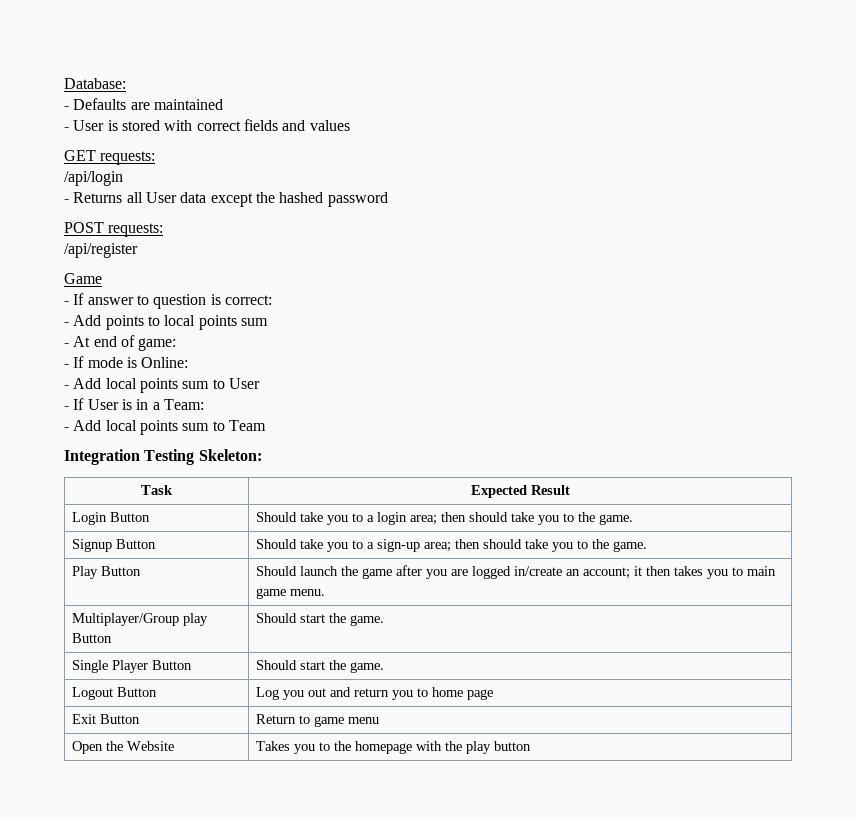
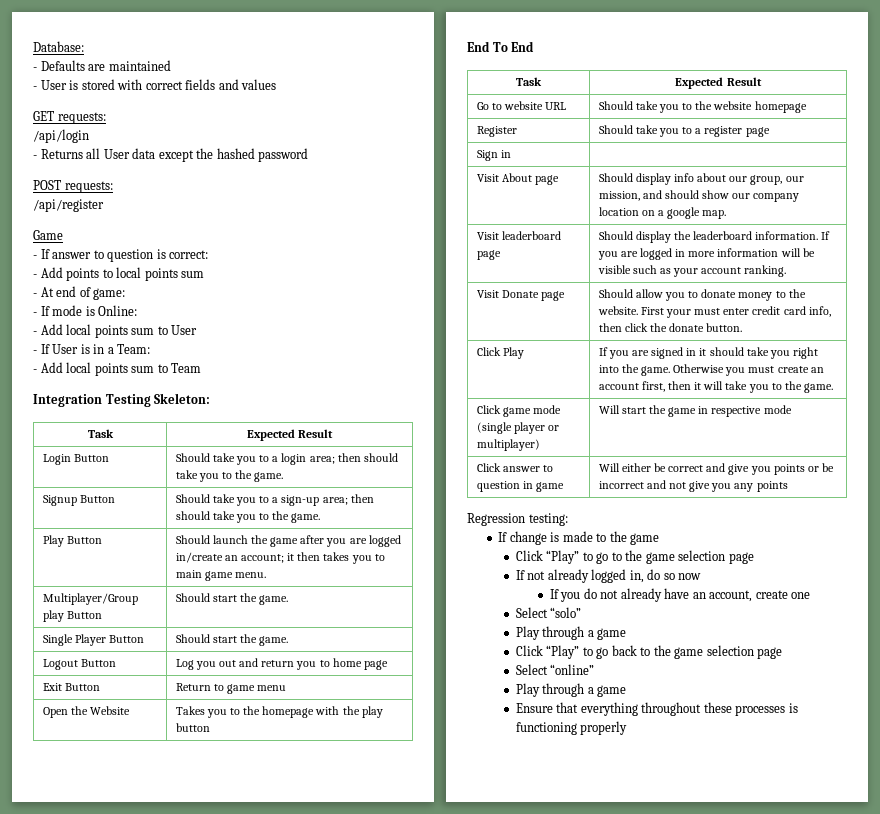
+ End To End
+ Task | Expected Result
+ Go to website URL | Should take you to the website homepage
+ Register | Should take you to a register page
+ Sign in |
+ Visit About page | Should display info about our group, our mission, and should show our company location on a google map.
+ Visit leaderboard page | Should display the leaderboard information. If you are logged in more information will be visible such as your account ranking.
+ Visit Donate page | Should allow you to donate money to the website. First your must enter credit card info, then click the donate button.
+ Click Play | If you are signed in it should take you right into the game. Otherwise you must create an account first, then it will take you to the game.
+ Click game mode (single player or multiplayer) | Will start the game in respective mode
+ Click answer to question in game | Will either be correct and give you points or be incorrect and not give you any points
+ Regression testing:
+ If change is made to the game
+ Click “Play” to go to the game selection page
+ If not already logged in, do so now
+ If you do not already have an account, create one
+ Select “solo”
+ Play through a game
+ Click “Play” to go back to the game selection page
+ Select “online”
+ Play through a game
+ Ensure that everything throughout these processes is functioning properly

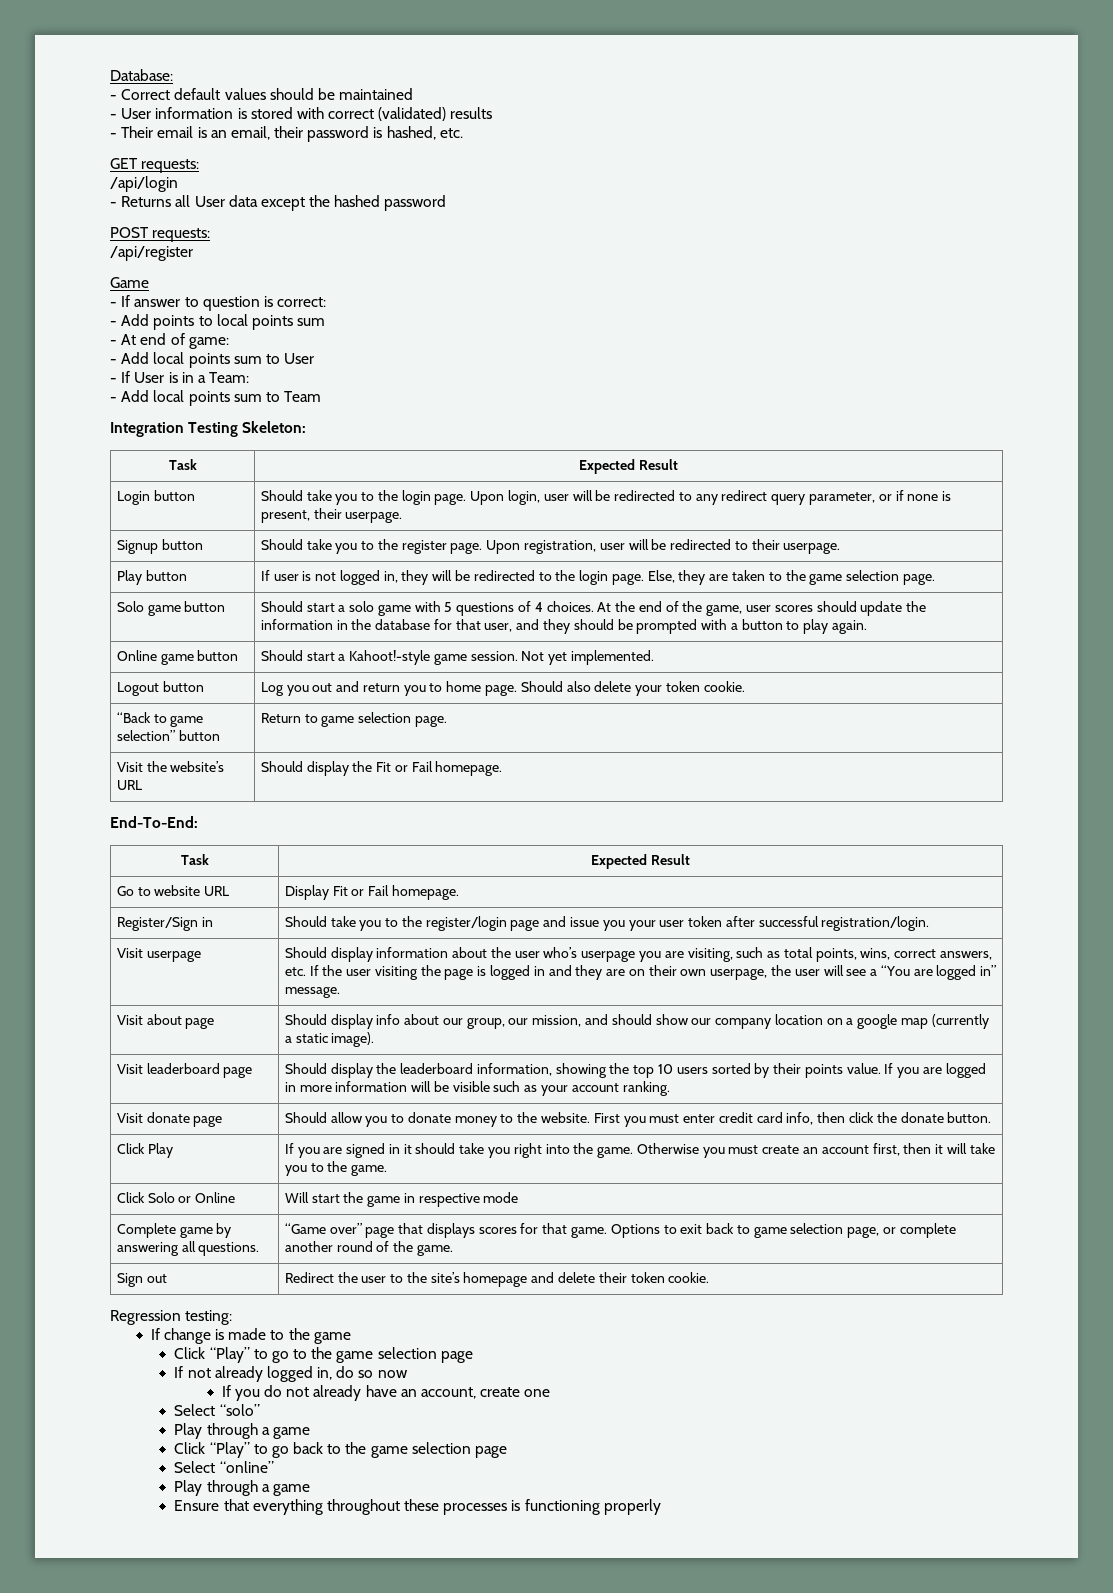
- - Defaults are maintained
+ - Correct default values should be maintained
- - User is stored with correct fields and values
+ - User information is stored with correct (validated) results
+ - Their email is an email, their password is hashed, etc.
- - If mode is Online:
- Login Button | Should take you to a login area; then should take you to the game.
+ Login button | Should take you to the login page. Upon login, user will be redirected to any redirect query parameter, or if none is present, their userpage.
- Signup Button | Should take you to a sign-up area; then should take you to the game.
- Play Button | Should launch the game after you are logged in/create an account; it then takes you to main game menu.
- Multiplayer/Group play Button | Should start the game.
- Single Player Button | Should start the game.
+ Signup button | Should take you to the register page. Upon registration, user will be redirected to their userpage.
+ Play button | If user is not logged in, they will be redirected to the login page. Else, they are taken to the game selection page.
+ Solo game button | Should start a solo game with 5 questions of 4 choices. At the end of the game, user scores should update the information in the database for that user, and they should be prompted with a button to play again.
+ Online game button | Should start a Kahoot!-style game session. Not yet implemented.
- Logout Button | Log you out and return you to home page
- Exit Button | Return to game menu
- Open the Website | Takes you to the homepage with the play button
- End To End
+ Logout button | Log you out and return you to home page. Should also delete your token cookie.
+ “Back to game selection” button | Return to game selection page.
+ Visit the website’s URL | Should display the Fit or Fail homepage.
+ End-To-End:
- Go to website URL | Should take you to the website homepage
- Register | Should take you to a register page
- Sign in |
- Visit About page | Should display info about our group, our mission, and should show our company location on a google map.
+ Go to website URL | Display Fit or Fail homepage.
+ Register/Sign in | Should take you to the register/login page and issue you your user token after successful registration/login.
+ Visit userpage | Should display information about the user who’s userpage you are visiting, such as total points, wins, correct answers, etc. If the user visiting the page is logged in and they are on their own userpage, the user will see a “You are logged in” message.
+ Visit about page | Should display info about our group, our mission, and should show our company location on a google map (currently a static image).
- Visit leaderboard page | Should display the leaderboard information. If you are logged in more information will be visible such as your account ranking.
+ Visit leaderboard page | Should display the leaderboard information, showing the top 10 users sorted by their points value. If you are logged in more information will be visible such as your account ranking.
- Visit Donate page | Should allow you to donate money to the website. First your must enter credit card info, then click the donate button.
+ Visit donate page | Should allow you to donate money to the website. First you must enter credit card info, then click the donate button.
- Click game mode (single player or multiplayer) | Will start the game in respective mode
+ Click Solo or Online | Will start the game in respective mode
- Click answer to question in game | Will either be correct and give you points or be incorrect and not give you any points
+ Complete game by answering all questions. | “Game over” page that displays scores for that game. Options to exit back to game selection page, or complete another round of the game.
+ Sign out | Redirect the user to the site’s homepage and delete their token cookie.

